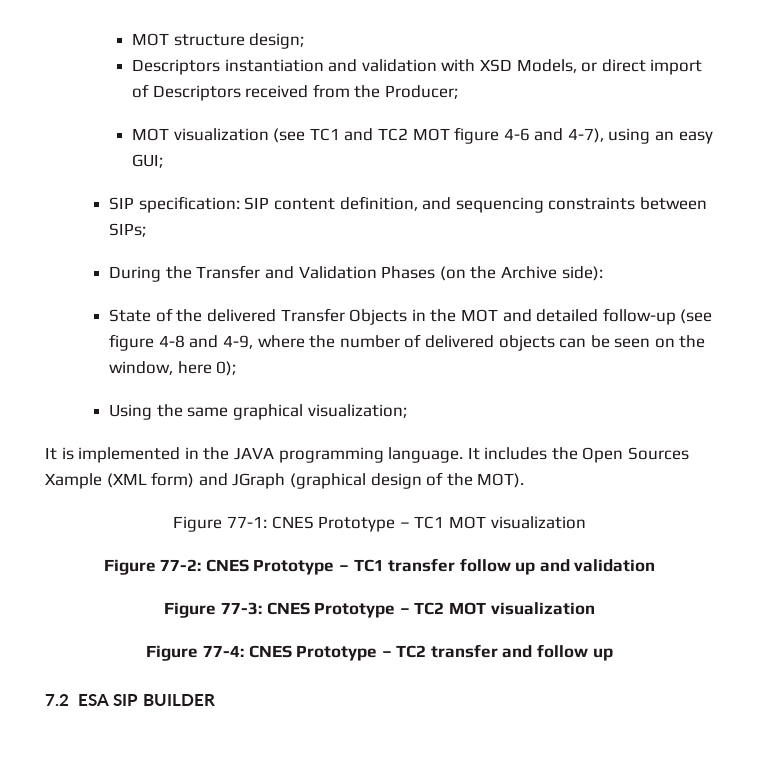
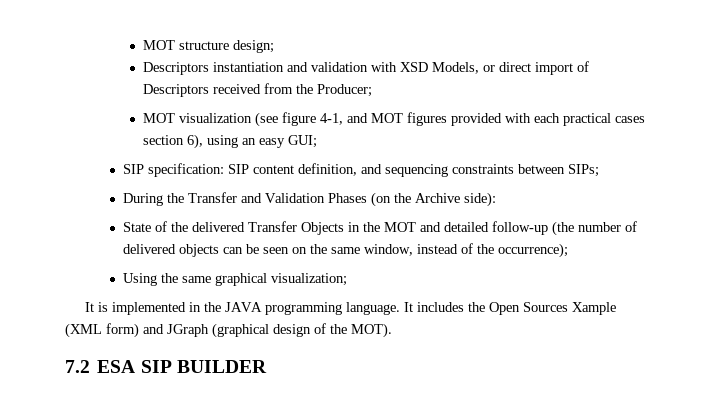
- MOT visualization (see TC1 and TC2 MOT figure 4-6 and 4-7), using an easy GUI;
+ MOT visualization (see figure 4-1, and MOT figures provided with each practical cases section 6), using an easy GUI;
- State of the delivered Transfer Objects in the MOT and detailed follow-up (see figure 4-8 and 4-9, where the number of delivered objects can be seen on the window, here 0);
+ State of the delivered Transfer Objects in the MOT and detailed follow-up (the number of delivered objects can be seen on the same window, instead of the occurrence);
- Figure 77-1: CNES Prototype – TC1 MOT visualization
- Figure 77-2: CNES Prototype – TC1 transfer follow up and validation
- Figure 77-3: CNES Prototype – TC2 MOT visualization
- Figure 77-4: CNES Prototype – TC2 transfer and follow up

